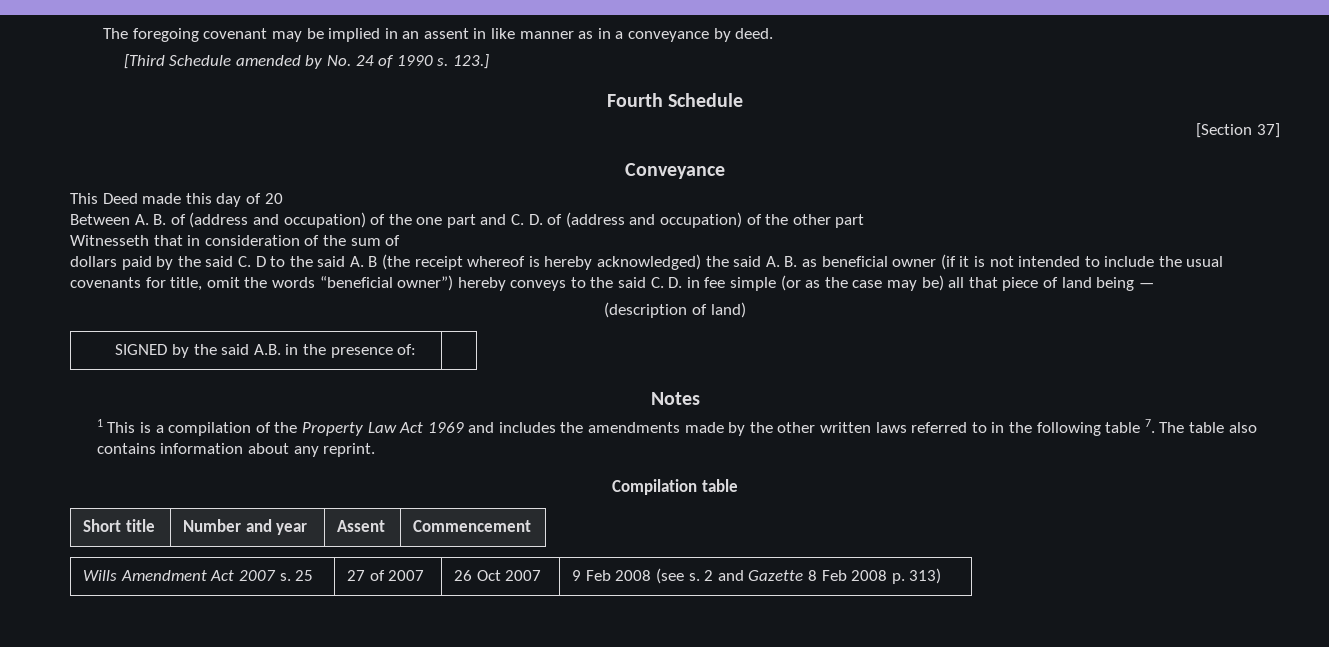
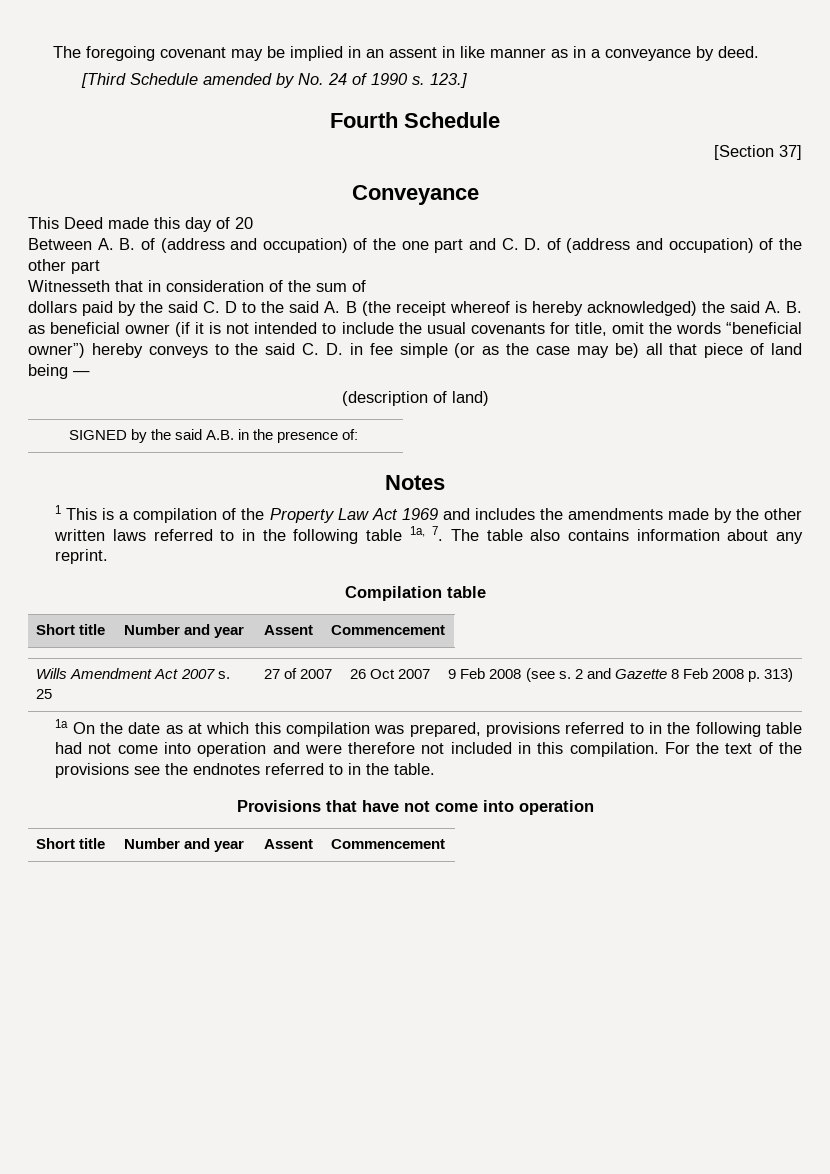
- 1 This is a compilation of the Property Law Act 1969 and includes the amendments made by the other written laws referred to in the following table 7. The table also contains information about any reprint.
+ 1 This is a compilation of the Property Law Act 1969 and includes the amendments made by the other written laws referred to in the following table 1a, 7. The table also contains information about any reprint.
+ 1a On the date as at which this compilation was prepared, provisions referred to in the following table had not come into operation and were therefore not included in this compilation. For the text of the provisions see the endnotes referred to in the table.
+ Provisions that have not come into operation
+ Short title | Number and year | Assent | Commencement

